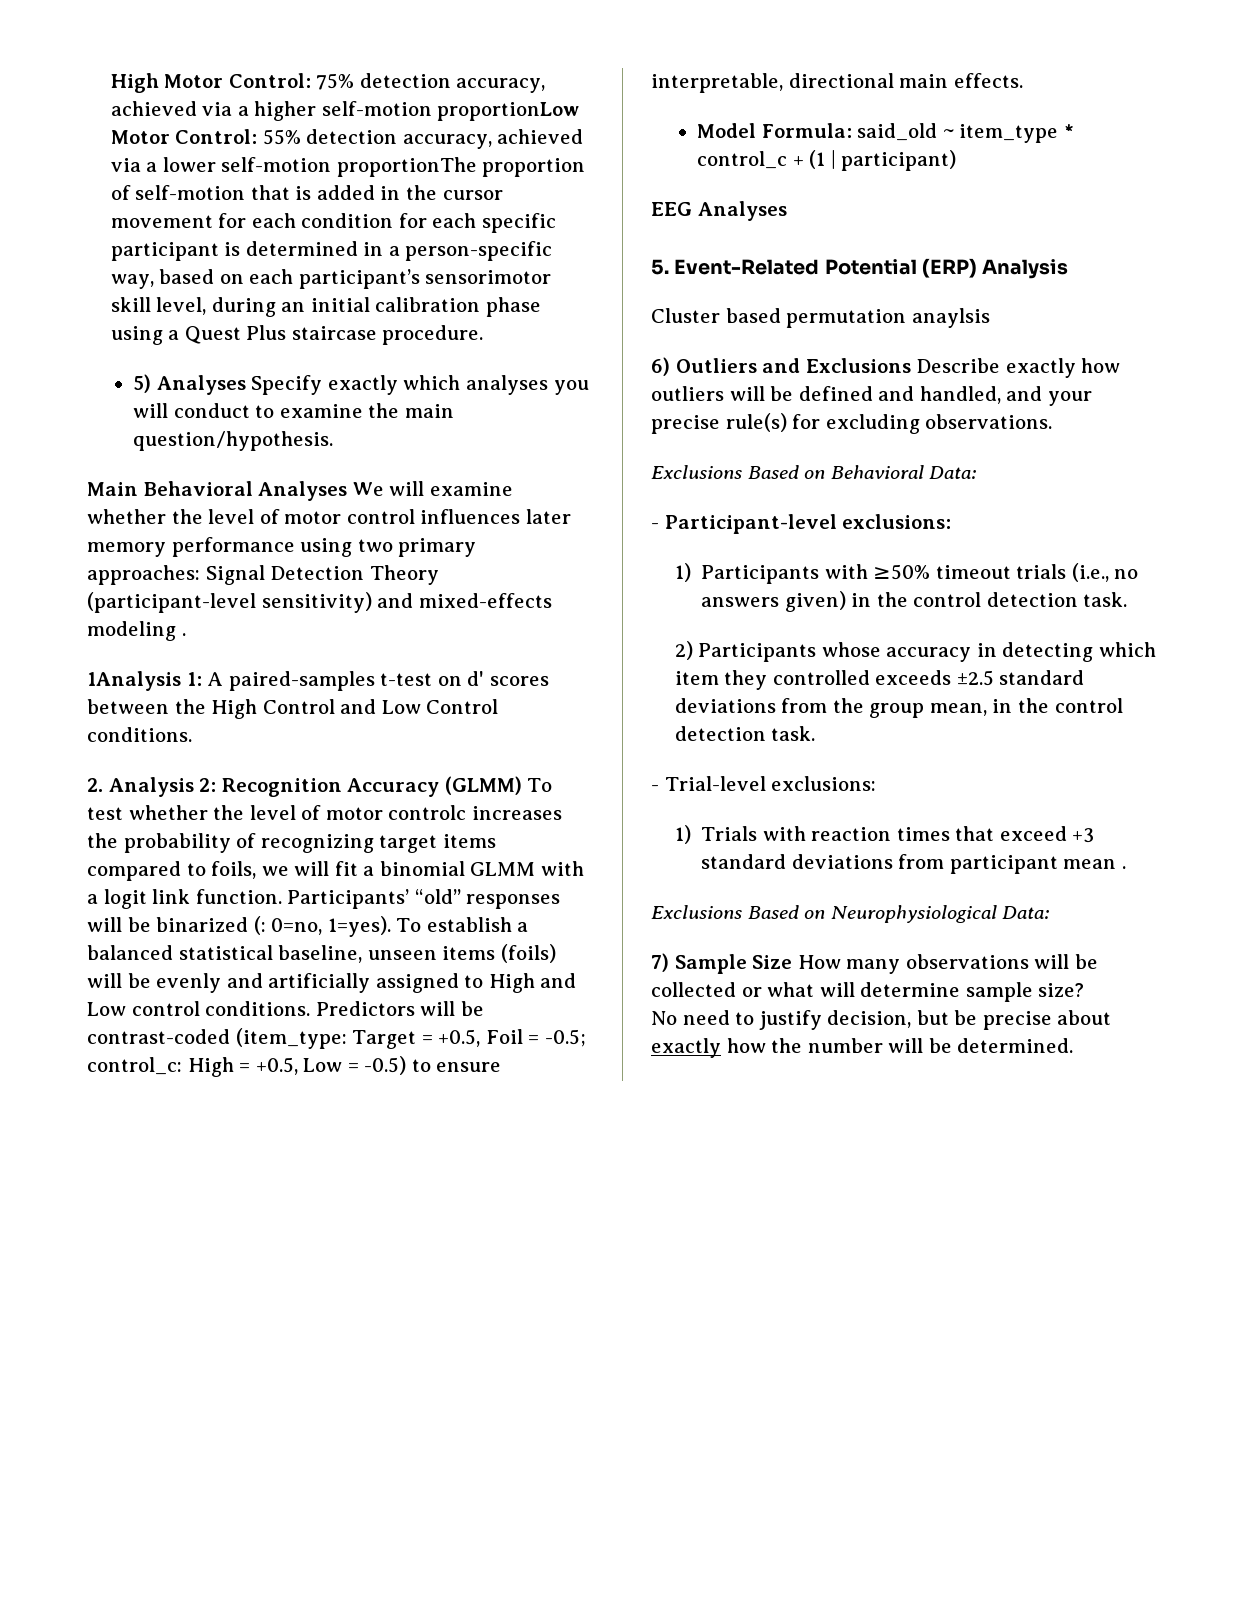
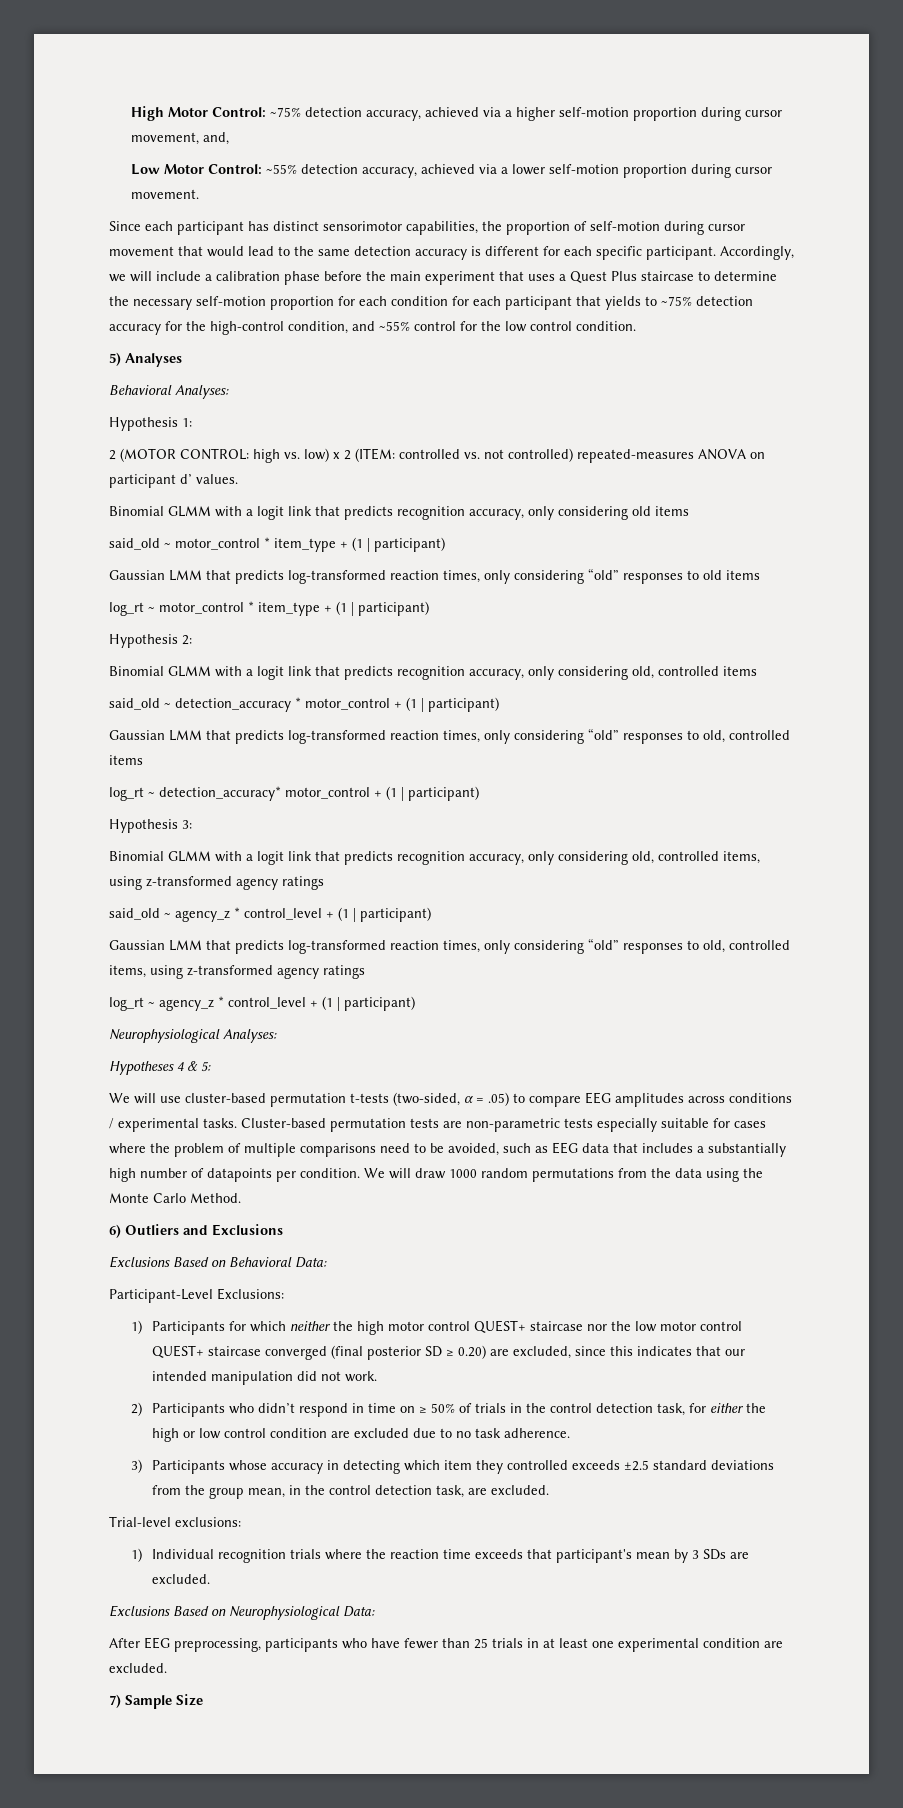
- High Motor Control: 75% detection accuracy, achieved via a higher self-motion proportionLow Motor Control: 55% detection accuracy, achieved via a lower self-motion proportionThe proportion of self-motion that is added in the cursor movement for each condition for each specific participant is determined in a person-specific way, based on each participant’s sensorimotor skill level, during an initial calibration phase using a Quest Plus staircase procedure.
- 5) Analyses Specify exactly which analyses you will conduct to examine the main question/hypothesis.
- Main Behavioral Analyses We will examine whether the level of motor control influences later memory performance using two primary approaches: Signal Detection Theory (participant-level sensitivity) and mixed-effects modeling .
- 1Analysis 1: A paired-samples t-test on d' scores between the High Control and Low Control conditions.
- 2. Analysis 2: Recognition Accuracy (GLMM) To test whether the level of motor controlc increases the probability of recognizing target items compared to foils, we will fit a binomial GLMM with a logit link function. Participants’ “old” responses will be binarized (: 0=no, 1=yes). To establish a balanced statistical baseline, unseen items (foils) will be evenly and artificially assigned to High and Low control conditions. Predictors will be contrast-coded (item_type: Target = +0.5, Foil = -0.5; control_c: High = +0.5, Low = -0.5) to ensure interpretable, directional main effects.
- Model Formula: said_old ~ item_type * control_c + (1 | participant)
- EEG Analyses
- 5. Event-Related Potential (ERP) Analysis
- Cluster based permutation anaylsis
- 6) Outliers and Exclusions Describe exactly how outliers will be defined and handled, and your precise rule(s) for excluding observations.
+ High Motor Control: ~75% detection accuracy, achieved via a higher self-motion proportion during cursor movement, and,
+ Low Motor Control: ~55% detection accuracy, achieved via a lower self-motion proportion during cursor movement.
+ Since each participant has distinct sensorimotor capabilities, the proportion of self-motion during cursor movement that would lead to the same detection accuracy is different for each specific participant. Accordingly, we will include a calibration phase before the main experiment that uses a Quest Plus staircase to determine the necessary self-motion proportion for each condition for each participant that yields to ~75% detection accuracy for the high-control condition, and ~55% control for the low control condition.
+ 5) Analyses
+ Behavioral Analyses:
+ Hypothesis 1:
+ 2 (MOTOR CONTROL: high vs. low) x 2 (ITEM: controlled vs. not controlled) repeated-measures ANOVA on participant d’ values.
+ Binomial GLMM with a logit link that predicts recognition accuracy, only considering old items
+ said_old ~ motor_control * item_type + (1 | participant)
+ Gaussian LMM that predicts log-transformed reaction times, only considering “old” responses to old items
+ log_rt ~ motor_control * item_type + (1 | participant)
+ Hypothesis 2:
+ Binomial GLMM with a logit link that predicts recognition accuracy, only considering old, controlled items
+ said_old ~ detection_accuracy * motor_control + (1 | participant)
+ Gaussian LMM that predicts log-transformed reaction times, only considering “old” responses to old, controlled items
+ log_rt ~ detection_accuracy* motor_control + (1 | participant)
+ Hypothesis 3:
+ Binomial GLMM with a logit link that predicts recognition accuracy, only considering old, controlled items, using z-transformed agency ratings
+ said_old ~ agency_z * control_level + (1 | participant)
+ Gaussian LMM that predicts log-transformed reaction times, only considering “old” responses to old, controlled items, using z-transformed agency ratings
+ log_rt ~ agency_z * control_level + (1 | participant)
+ Neurophysiological Analyses:
+ Hypotheses 4 & 5:
+ We will use cluster-based permutation t-tests (two-sided, α = .05) to compare EEG amplitudes across conditions / experimental tasks. Cluster-based permutation tests are non-parametric tests especially suitable for cases where the problem of multiple comparisons need to be avoided, such as EEG data that includes a substantially high number of datapoints per condition. We will draw 1000 random permutations from the data using the Monte Carlo Method.
+ 6) Outliers and Exclusions
- - Participant-level exclusions:
+ Participant-Level Exclusions:
- 1) Participants with ≥50% timeout trials (i.e., no answers given) in the control detection task.
- 2) Participants whose accuracy in detecting which item they controlled exceeds ±2.5 standard deviations from the group mean, in the control detection task.
- - Trial-level exclusions:
+ 1) Participants for which neither the high motor control QUEST+ staircase nor the low motor control QUEST+ staircase converged (final posterior SD ≥ 0.20) are excluded, since this indicates that our intended manipulation did not work.
+ 2) Participants who didn’t respond in time on ≥ 50% of trials in the control detection task, for either the high or low control condition are excluded due to no task adherence.
+ 3) Participants whose accuracy in detecting which item they controlled exceeds ±2.5 standard deviations from the group mean, in the control detection task, are excluded.
+ Trial-level exclusions:
- 1) Trials with reaction times that exceed +3 standard deviations from participant mean .
+ 1) Individual recognition trials where the reaction time exceeds that participant's mean by 3 SDs are excluded.
- 7) Sample Size How many observations will be collected or what will determine sample size?
- No need to justify decision, but be precise about exactly how the number will be determined.
+ After EEG preprocessing, participants who have fewer than 25 trials in at least one experimental condition are excluded.
+ 7) Sample Size

